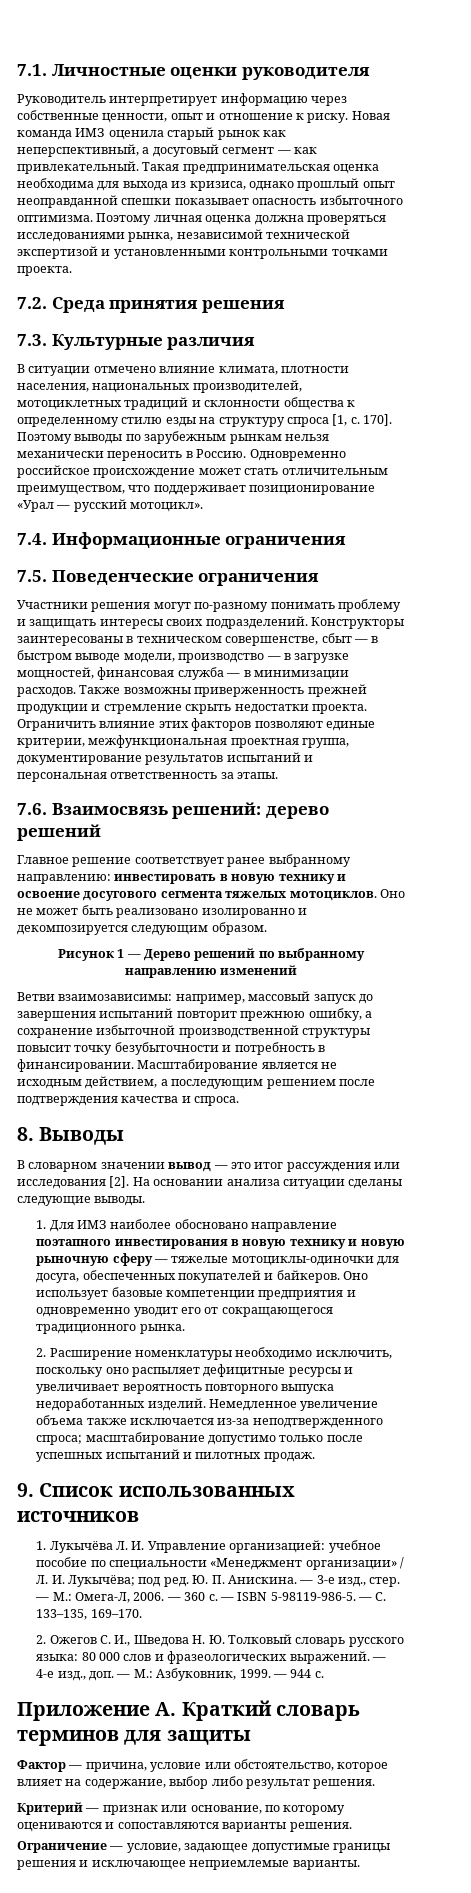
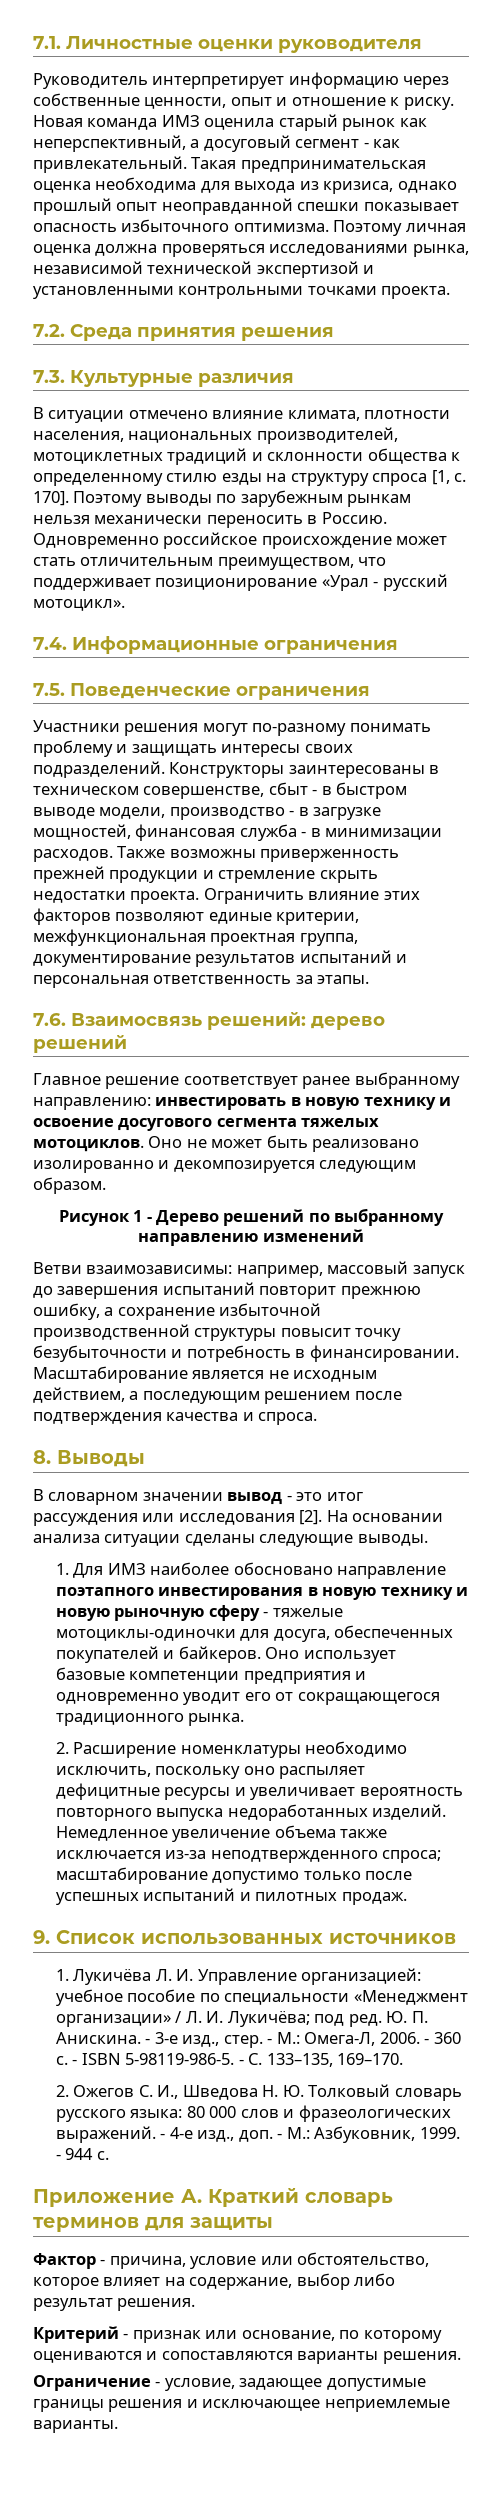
- Новая команда ИМЗ оценила старый рынок как неперспективный, а досуговый сегмент — как привлекательный.
+ Новая команда ИМЗ оценила старый рынок как неперспективный, а досуговый сегмент - как привлекательный.
- Одновременно российское происхождение может стать отличительным преимуществом, что поддерживает позиционирование «Урал — русский мотоцикл».
+ Одновременно российское происхождение может стать отличительным преимуществом, что поддерживает позиционирование «Урал - русский мотоцикл».
- Конструкторы заинтересованы в техническом совершенстве, сбыт — в быстром выводе модели, производство — в загрузке мощностей, финансовая служба — в минимизации расходов.
+ Конструкторы заинтересованы в техническом совершенстве, сбыт - в быстром выводе модели, производство - в загрузке мощностей, финансовая служба - в минимизации расходов.
- Рисунок 1 — Дерево решений по выбранному направлению изменений
+ Рисунок 1 - Дерево решений по выбранному направлению изменений
- В словарном значении вывод — это итог рассуждения или исследования [2].
+ В словарном значении вывод - это итог рассуждения или исследования [2].
- 1. Для ИМЗ наиболее обосновано направление поэтапного инвестирования в новую технику и новую рыночную сферу — тяжелые мотоциклы-одиночки для досуга, обеспеченных покупателей и байкеров.
+ 1. Для ИМЗ наиболее обосновано направление поэтапного инвестирования в новую технику и новую рыночную сферу - тяжелые мотоциклы-одиночки для досуга, обеспеченных покупателей и байкеров.
- 1. Лукычёва Л. И. Управление организацией: учебное пособие по специальности «Менеджмент организации» / Л. И. Лукычёва; под ред.
+ 1. Лукичёва Л. И. Управление организацией: учебное пособие по специальности «Менеджмент организации» / Л. И. Лукичёва; под ред.
- — 3-е изд., стер.
+ - 3-е изд., стер.
- — М.: Омега-Л, 2006.
+ - М.: Омега-Л, 2006.
- — 360 с.
+ - 360 с.
- — ISBN 5-98119-986-5.
+ - ISBN 5-98119-986-5.
- — С. 133–135, 169–170.
+ - С. 133–135, 169–170.
- — 4-е изд., доп.
+ - 4-е изд., доп.
- — М.: Азбуковник, 1999.
+ - М.: Азбуковник, 1999.
- — 944 с.
+ - 944 с.
- Фактор — причина, условие или обстоятельство, которое влияет на содержание, выбор либо результат решения.
+ Фактор - причина, условие или обстоятельство, которое влияет на содержание, выбор либо результат решения.
- Критерий — признак или основание, по которому оцениваются и сопоставляются варианты решения.
+ Критерий - признак или основание, по которому оцениваются и сопоставляются варианты решения.
- Ограничение — условие, задающее допустимые границы решения и исключающее неприемлемые варианты.
+ Ограничение - условие, задающее допустимые границы решения и исключающее неприемлемые варианты.

